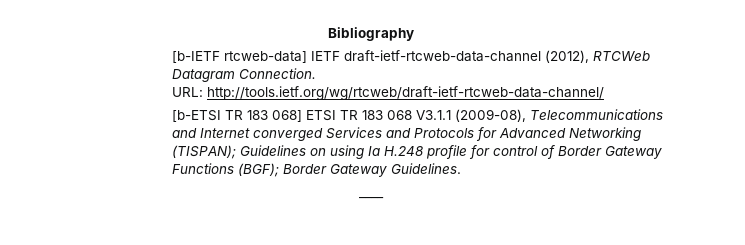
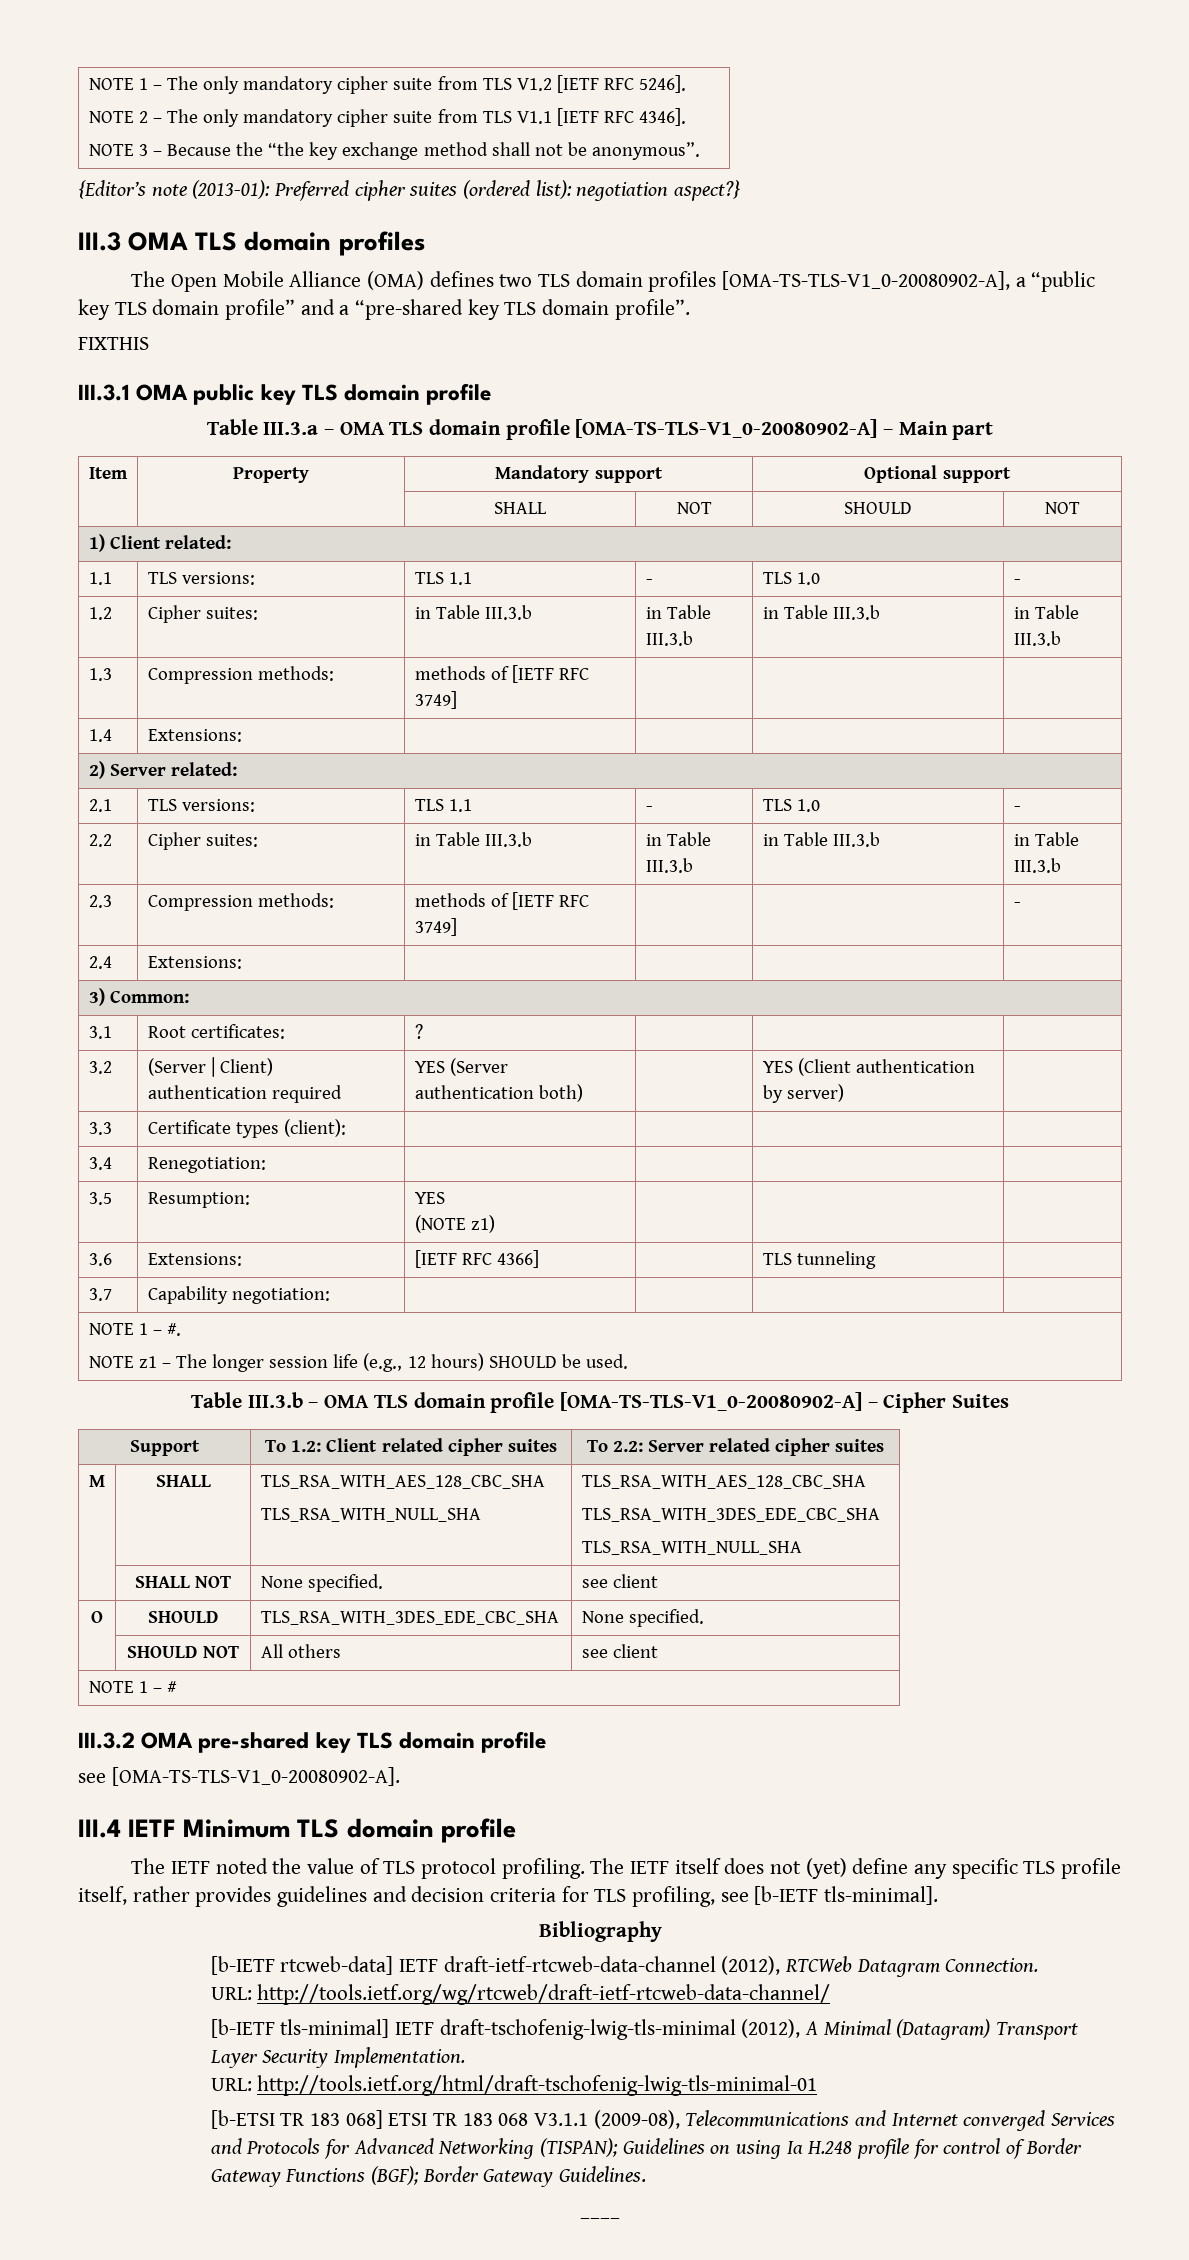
+ NOTE 1 – The only mandatory cipher suite from TLS V1.2 [IETF RFC 5246].
+ NOTE 2 – The only mandatory cipher suite from TLS V1.1 [IETF RFC 4346].
+ NOTE 3 – Because the “the key exchange method shall not be anonymous”.
+ {Editor’s note (2013-01): Preferred cipher suites (ordered list): negotiation aspect?}
+ III.3 OMA TLS domain profiles
+ The Open Mobile Alliance (OMA) defines two TLS domain profiles [OMA-TS-TLS-V1_0-20080902-A], a “public key TLS domain profile” and a “pre-shared key TLS domain profile”.
+ FIXTHIS
+ III.3.1 OMA public key TLS domain profile
+ Table III.3.a – OMA TLS domain profile [OMA-TS-TLS-V1_0-20080902-A] – Main part
+ Item | Property | Mandatory support | Optional support
+ | | SHALL | NOT | SHOULD | NOT
+ 1) Client related:
+ 1.1 | TLS versions: | TLS 1.1 | - | TLS 1.0 | -
+ 1.2 | Cipher suites: | in Table III.3.b | in Table III.3.b | in Table III.3.b | in Table III.3.b
+ 1.3 | Compression methods: | methods of [IETF RFC 3749] | | |
+ 1.4 | Extensions: | | | |
+ 2) Server related:
+ 2.1 | TLS versions: | TLS 1.1 | - | TLS 1.0 | -
+ 2.2 | Cipher suites: | in Table III.3.b | in Table III.3.b | in Table III.3.b | in Table III.3.b
+ 2.3 | Compression methods: | methods of [IETF RFC 3749] | | | -
+ 2.4 | Extensions: | | | |
+ 3) Common:
+ 3.1 | Root certificates: | ? | | |
+ 3.2 | (Server | Client) authentication required | YES (Server authentication both) | | YES (Client authentication by server) |
+ 3.3 | Certificate types (client): | | | |
+ 3.4 | Renegotiation: | | | |
+ 3.5 | Resumption: | YES
+ (NOTE z1) | | |
+ 3.6 | Extensions: | [IETF RFC 4366] | | TLS tunneling |
+ 3.7 | Capability negotiation: | | | |
+ NOTE 1 – #.
+ NOTE z1 – The longer session life (e.g., 12 hours) SHOULD be used.
+ Table III.3.b – OMA TLS domain profile [OMA-TS-TLS-V1_0-20080902-A] – Cipher Suites
+ Support | To 1.2: Client related cipher suites | To 2.2: Server related cipher suites
+ M | SHALL | TLS_RSA_WITH_AES_128_CBC_SHA
+ TLS_RSA_WITH_NULL_SHA | TLS_RSA_WITH_AES_128_CBC_SHA
+ TLS_RSA_WITH_3DES_EDE_CBC_SHA
+ TLS_RSA_WITH_NULL_SHA
+ | SHALL NOT | None specified. | see client
+ O | SHOULD | TLS_RSA_WITH_3DES_EDE_CBC_SHA | None specified.
+ | SHOULD NOT | All others | see client
+ NOTE 1 – #
+ III.3.2 OMA pre-shared key TLS domain profile
+ see [OMA-TS-TLS-V1_0-20080902-A].
+ III.4 IETF Minimum TLS domain profile
+ The IETF noted the value of TLS protocol profiling. The IETF itself does not (yet) define any specific TLS profile itself, rather provides guidelines and decision criteria for TLS profiling, see [b-IETF tls-minimal].
+ [b-IETF tls-minimal] IETF draft-tschofenig-lwig-tls-minimal (2012), A Minimal (Datagram) Transport Layer Security Implementation.
+ URL: http://tools.ietf.org/html/draft-tschofenig-lwig-tls-minimal-01

